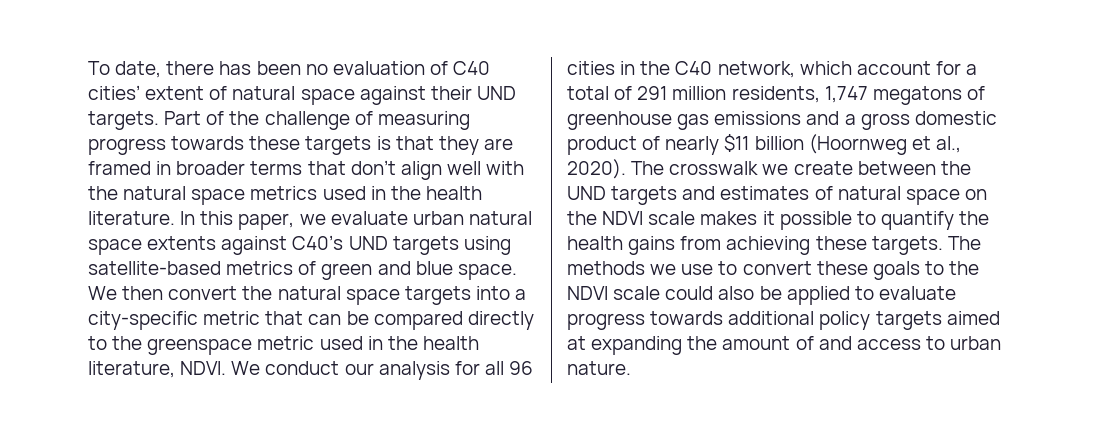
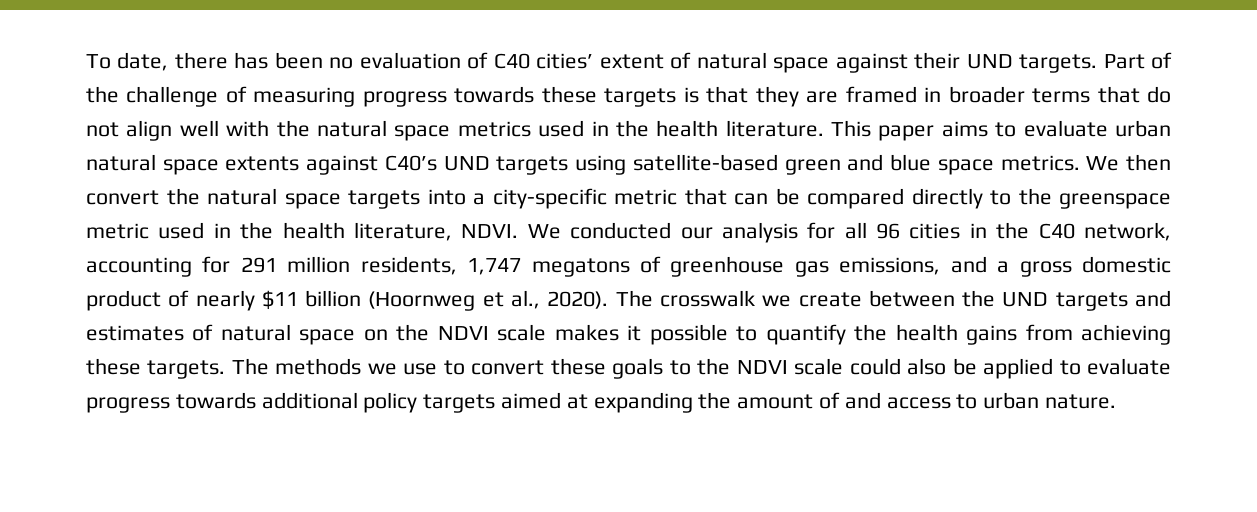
- Part of the challenge of measuring progress towards these targets is that they are framed in broader terms that don’t align well with the natural space metrics used in the health literature.
+ Part of the challenge of measuring progress towards these targets is that they are framed in broader terms that do not align well with the natural space metrics used in the health literature.
- In this paper, we evaluate urban natural space extents against C40’s UND targets using satellite-based metrics of green and blue space.
+ This paper aims to evaluate urban natural space extents against C40’s UND targets using satellite-based green and blue space metrics.
- We conduct our analysis for all 96 cities in the C40 network, which account for a total of 291 million residents, 1,747 megatons of greenhouse gas emissions and a gross domestic product of nearly $11 billion (Hoornweg et al., 2020).
+ We conducted our analysis for all 96 cities in the C40 network, accounting for 291 million residents, 1,747 megatons of greenhouse gas emissions, and a gross domestic product of nearly $11 billion (Hoornweg et al., 2020).

